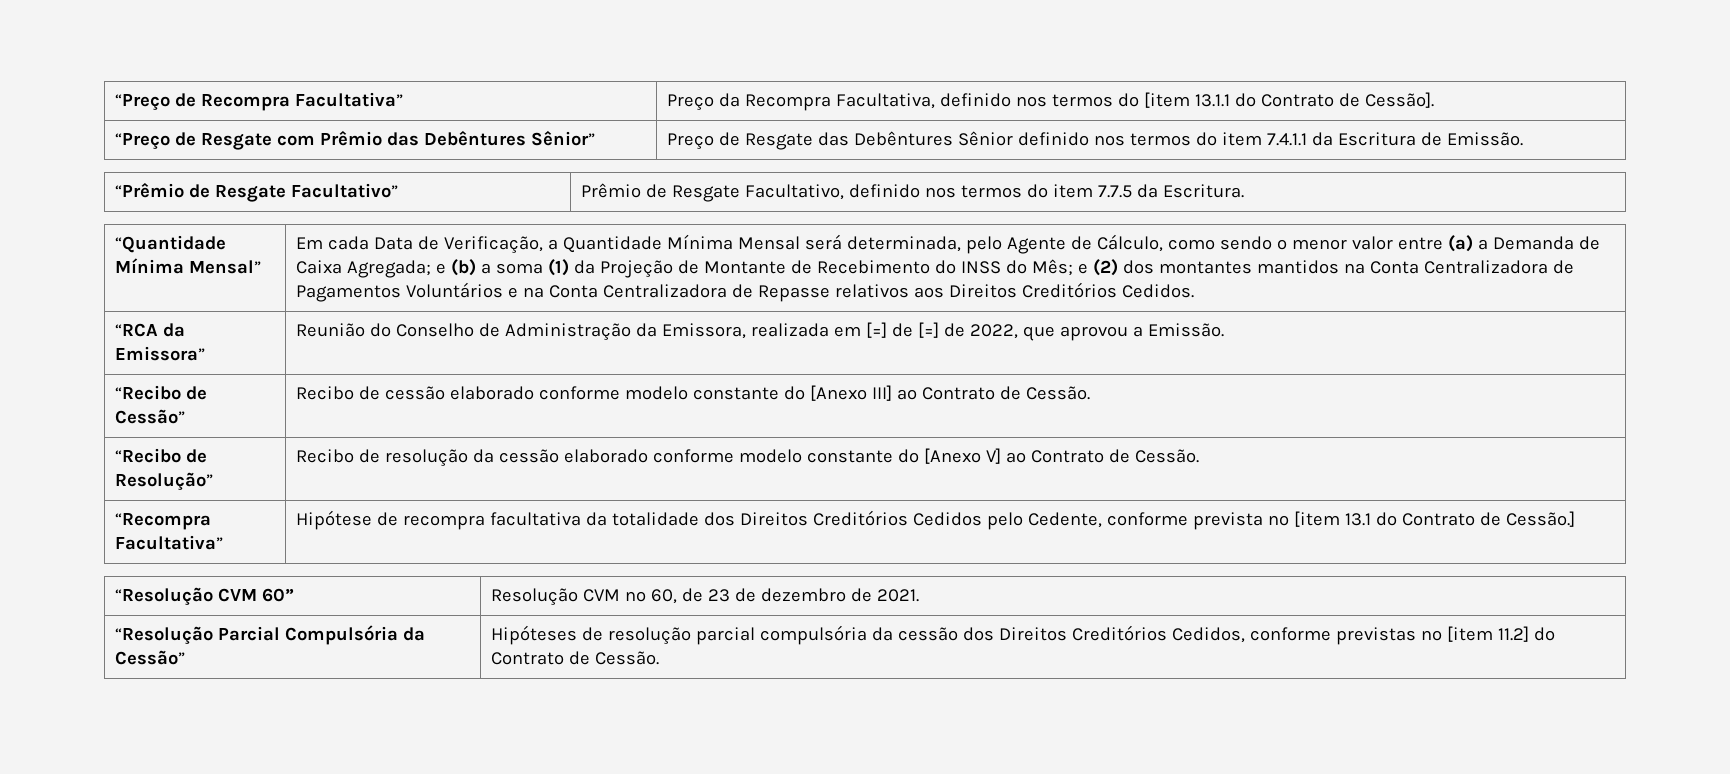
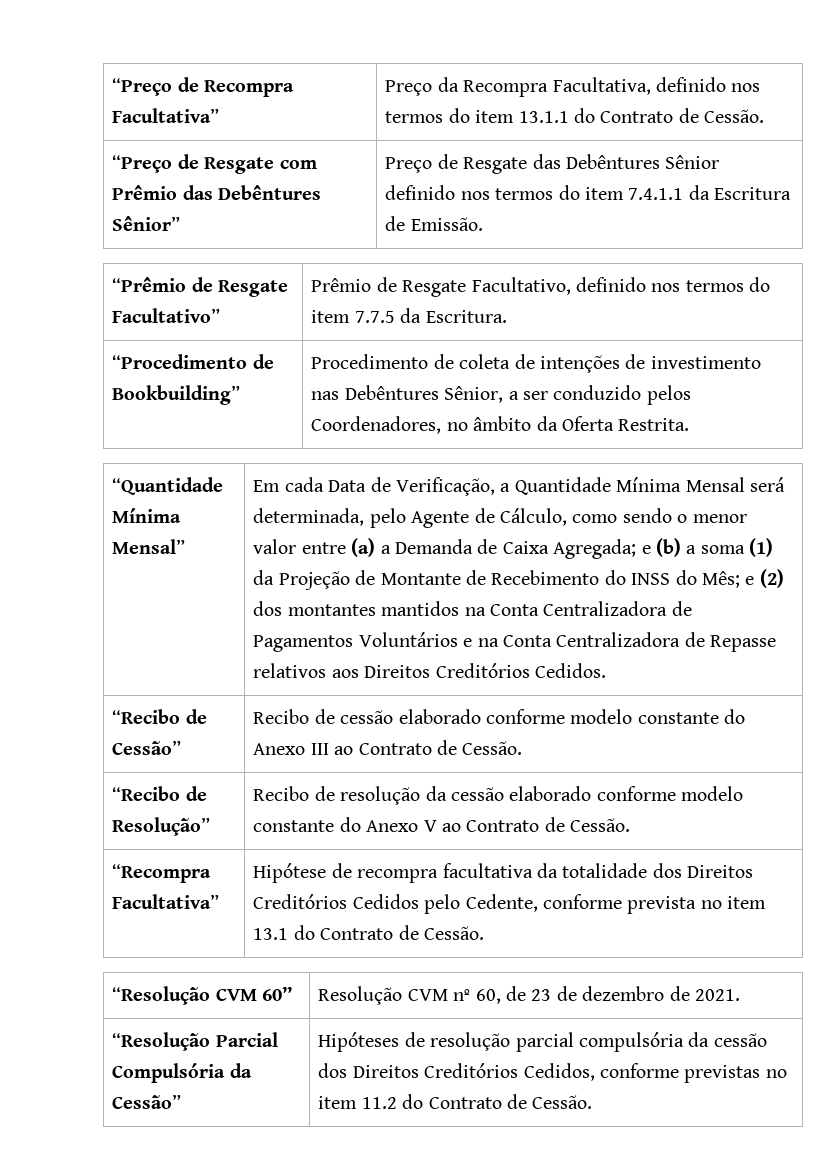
- “Preço de Recompra Facultativa” | Preço da Recompra Facultativa, definido nos termos do [item 13.1.1 do Contrato de Cessão].
+ “Preço de Recompra Facultativa” | Preço da Recompra Facultativa, definido nos termos do item 13.1.1 do Contrato de Cessão.
+ “Procedimento de Bookbuilding” | Procedimento de coleta de intenções de investimento nas Debêntures Sênior, a ser conduzido pelos Coordenadores, no âmbito da Oferta Restrita.
- “RCA da Emissora” | Reunião do Conselho de Administração da Emissora, realizada em [=] de [=] de 2022, que aprovou a Emissão.
- “Recibo de Cessão” | Recibo de cessão elaborado conforme modelo constante do [Anexo III] ao Contrato de Cessão.
+ “Recibo de Cessão” | Recibo de cessão elaborado conforme modelo constante do Anexo III ao Contrato de Cessão.
- “Recibo de Resolução” | Recibo de resolução da cessão elaborado conforme modelo constante do [Anexo V] ao Contrato de Cessão.
+ “Recibo de Resolução” | Recibo de resolução da cessão elaborado conforme modelo constante do Anexo V ao Contrato de Cessão.
- “Recompra Facultativa” | Hipótese de recompra facultativa da totalidade dos Direitos Creditórios Cedidos pelo Cedente, conforme prevista no [item 13.1 do Contrato de Cessão.]
+ “Recompra Facultativa” | Hipótese de recompra facultativa da totalidade dos Direitos Creditórios Cedidos pelo Cedente, conforme prevista no item 13.1 do Contrato de Cessão.
- “Resolução Parcial Compulsória da Cessão” | Hipóteses de resolução parcial compulsória da cessão dos Direitos Creditórios Cedidos, conforme previstas no [item 11.2] do Contrato de Cessão.
+ “Resolução Parcial Compulsória da Cessão” | Hipóteses de resolução parcial compulsória da cessão dos Direitos Creditórios Cedidos, conforme previstas no item 11.2 do Contrato de Cessão.

